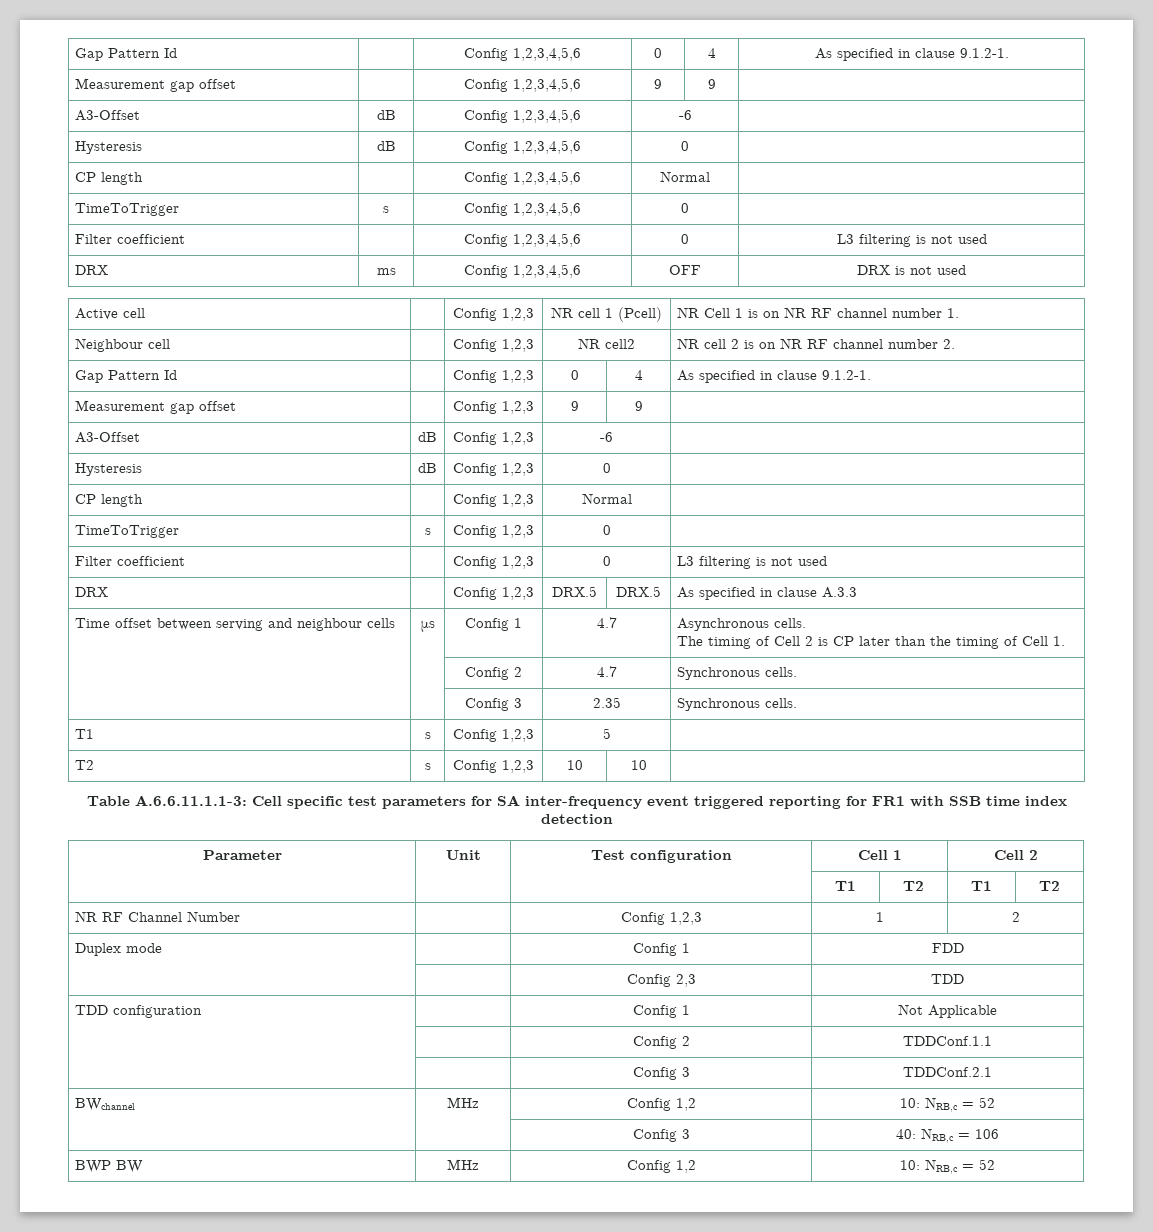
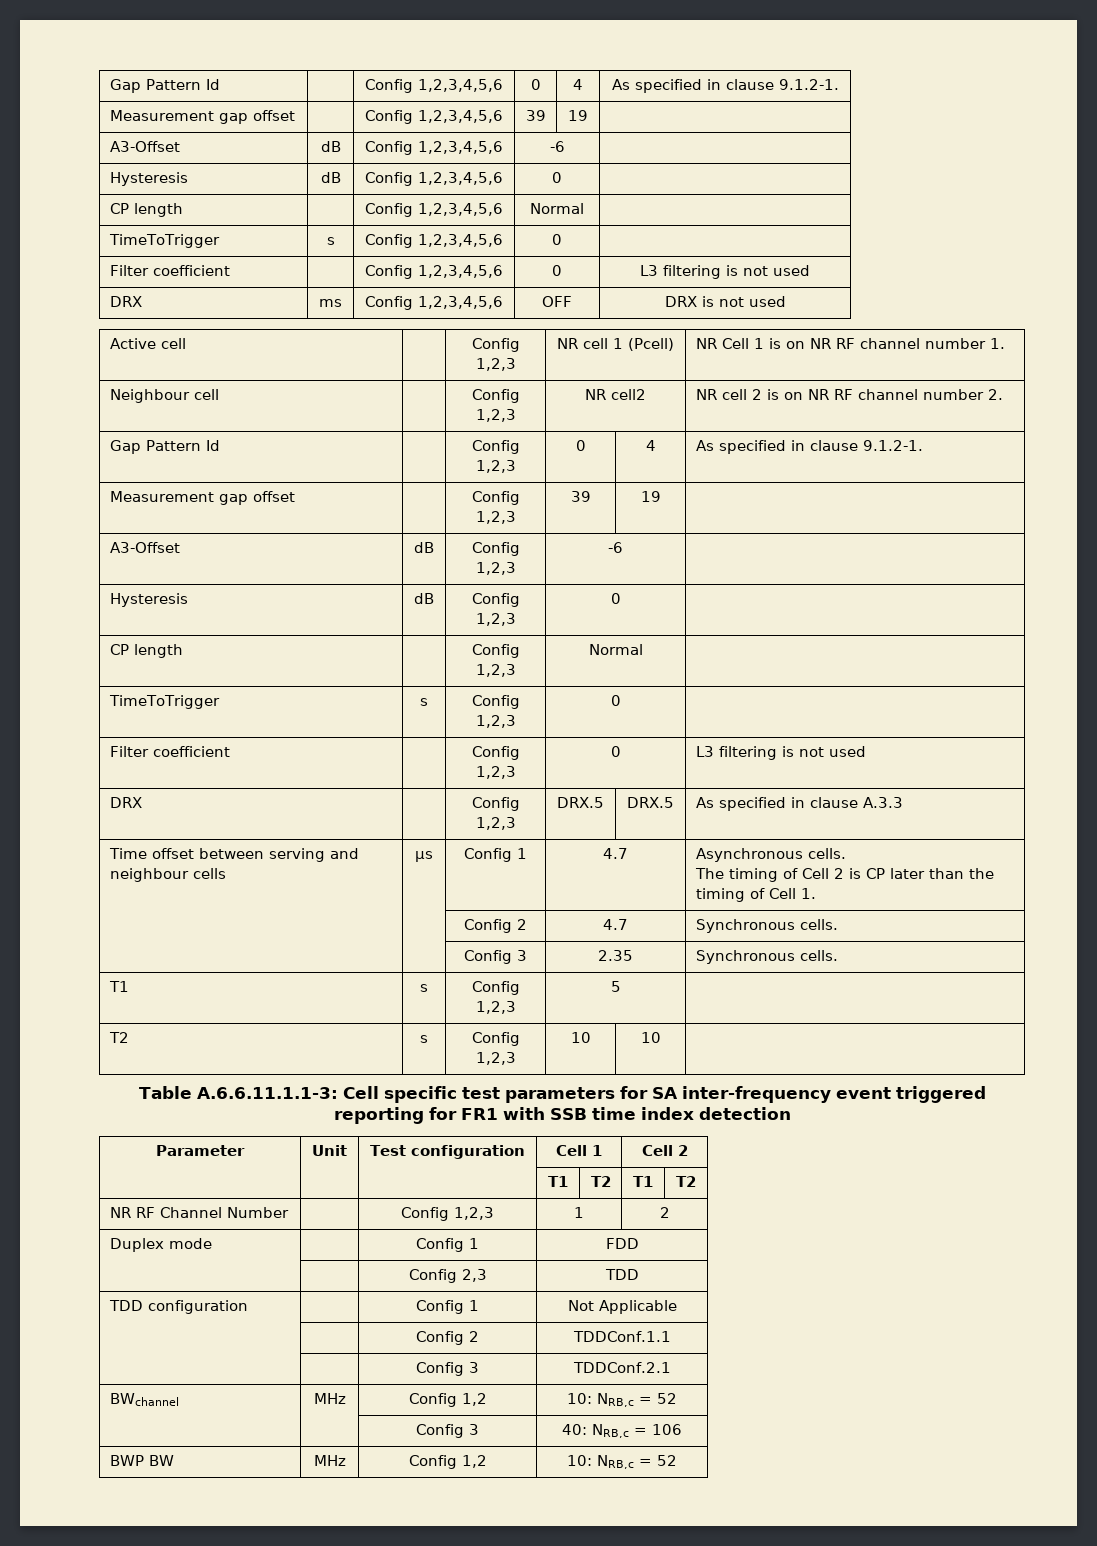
- Measurement gap offset | | Config 1,2,3,4,5,6 | 9 | 9 |
+ Measurement gap offset | | Config 1,2,3,4,5,6 | 39 | 19 |
- Measurement gap offset | | Config 1,2,3 | 9 | 9 |
+ Measurement gap offset | | Config 1,2,3 | 39 | 19 |

